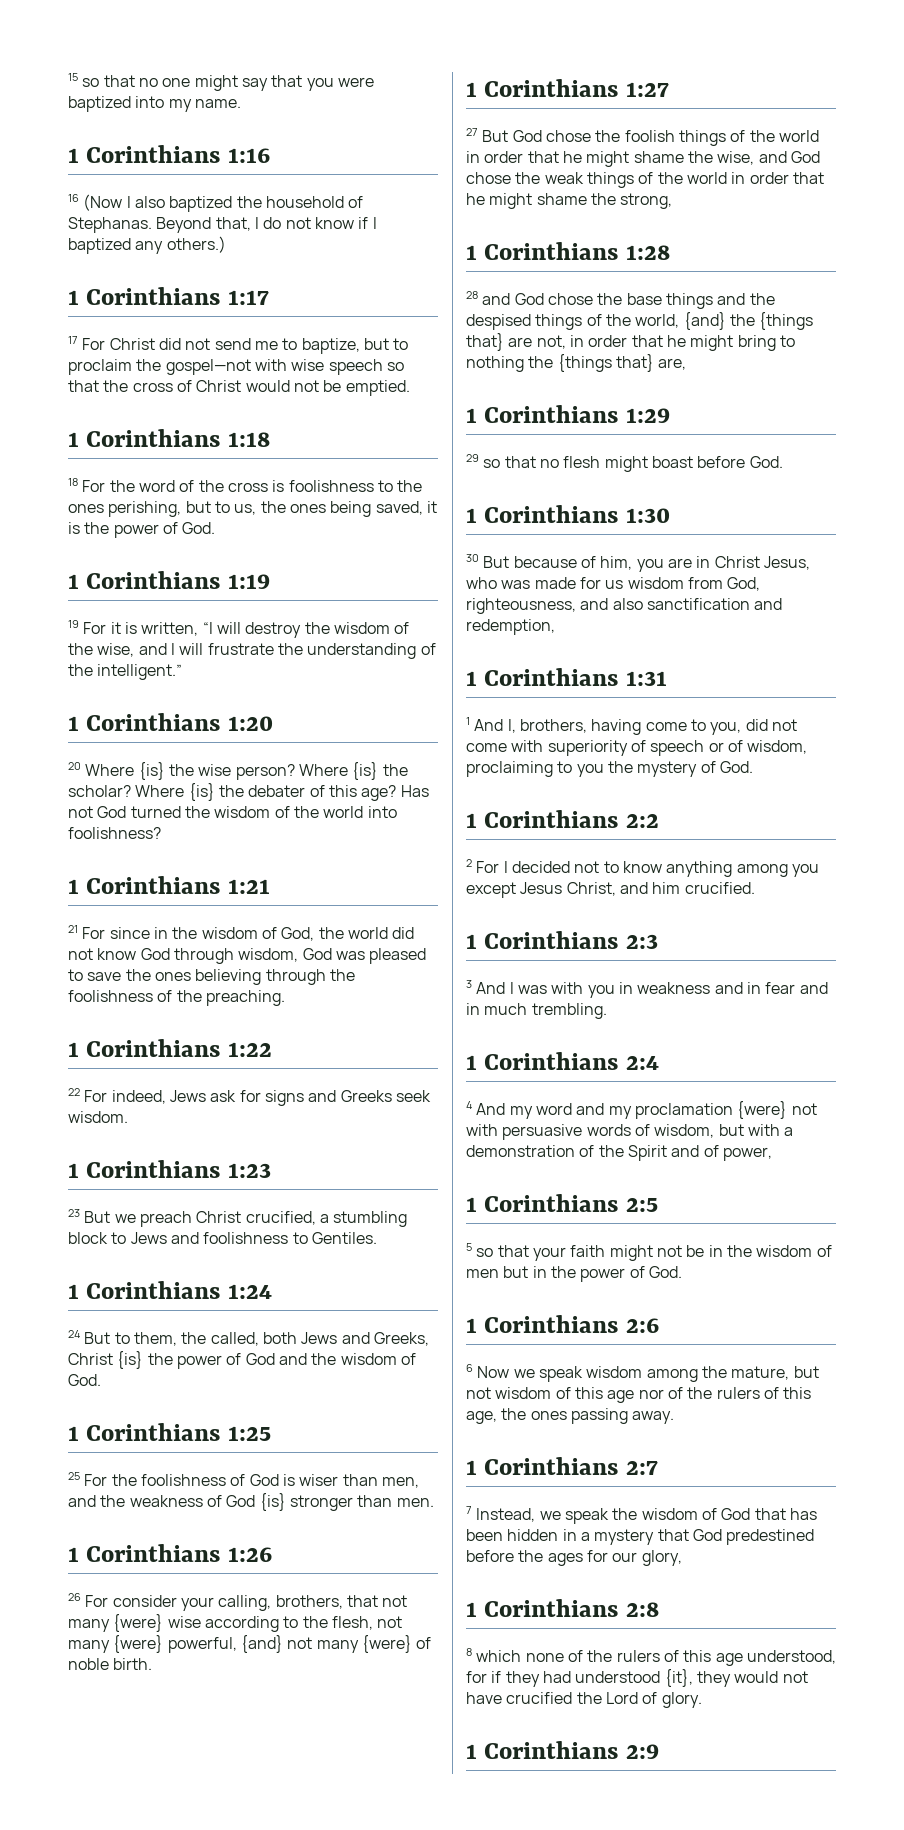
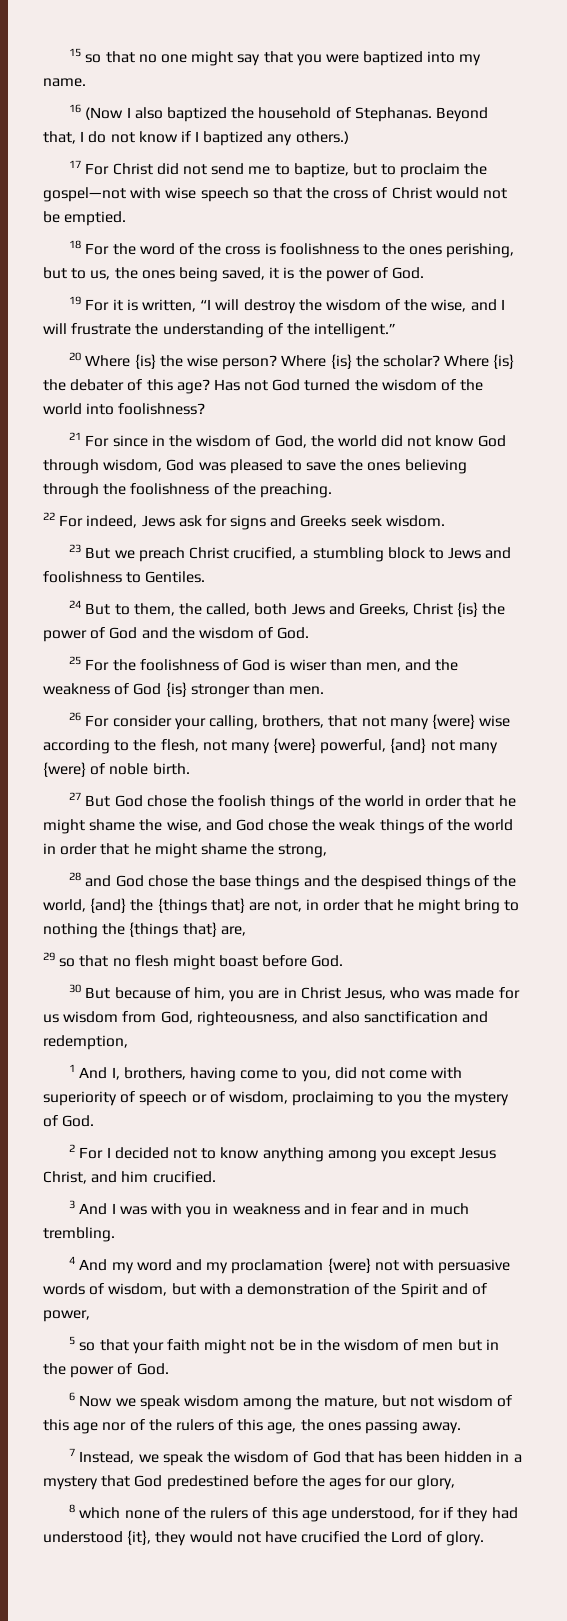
- 1 Corinthians 1:16
- 1 Corinthians 1:17
- 1 Corinthians 1:18
- 1 Corinthians 1:19
- 1 Corinthians 1:20
- 1 Corinthians 1:21
- 1 Corinthians 1:22
- 1 Corinthians 1:23
- 1 Corinthians 1:24
- 1 Corinthians 1:25
- 1 Corinthians 1:26
- 1 Corinthians 1:27
- 1 Corinthians 1:28
- 1 Corinthians 1:29
- 1 Corinthians 1:30
- 1 Corinthians 1:31
- 1 Corinthians 2:2
- 1 Corinthians 2:3
- 1 Corinthians 2:4
- 1 Corinthians 2:5
- 1 Corinthians 2:6
- 1 Corinthians 2:7
- 1 Corinthians 2:8
- 1 Corinthians 2:9

